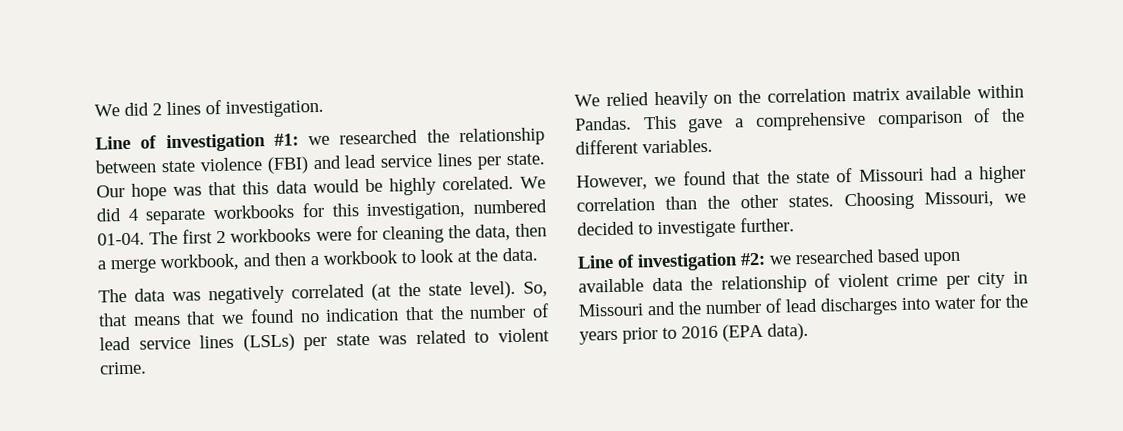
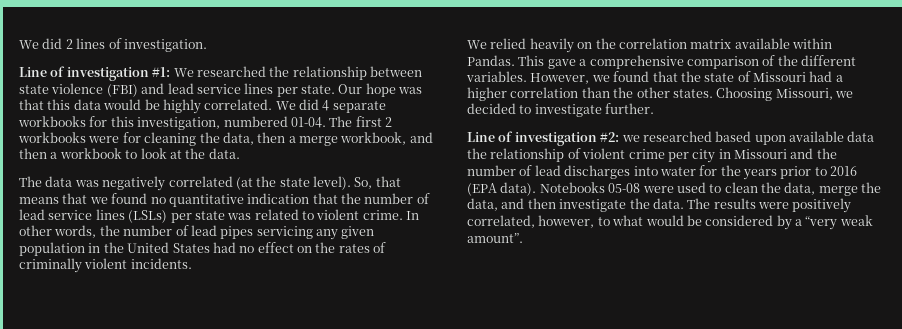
- Line of investigation #1: we researched the relationship between state violence (FBI) and lead service lines per state.
+ Line of investigation #1: We researched the relationship between state violence (FBI) and lead service lines per state.
- Our hope was that this data would be highly corelated.
+ Our hope was that this data would be highly correlated.
- So, that means that we found no indication that the number of lead service lines (LSLs) per state was related to violent crime.
+ So, that means that we found no quantitative indication that the number of lead service lines (LSLs) per state was related to violent crime. In other words, the number of lead pipes servicing any given population in the United States had no effect on the rates of criminally violent incidents.
- This gave a comprehensive comparison of the different variables.
- However, we found that the state of Missouri had a higher correlation than the other states.
+ This gave a comprehensive comparison of the different variables. However, we found that the state of Missouri had a higher correlation than the other states.
+ Notebooks 05-08 were used to clean the data, merge the data, and then investigate the data. The results were positively correlated, however, to what would be considered by a “very weak amount”.

